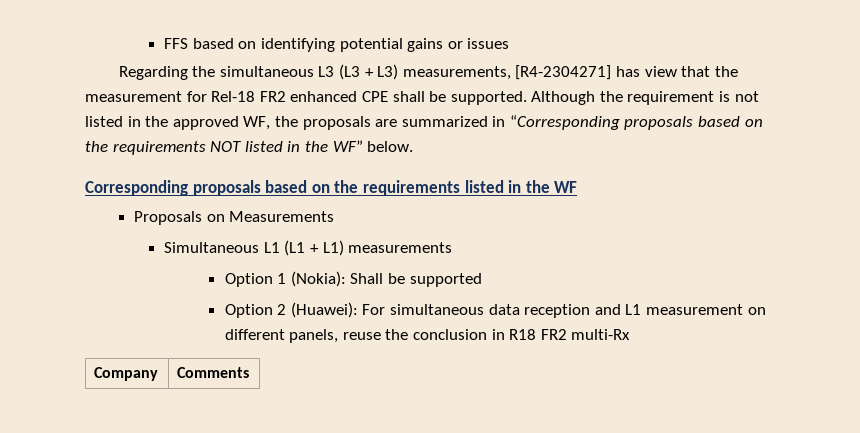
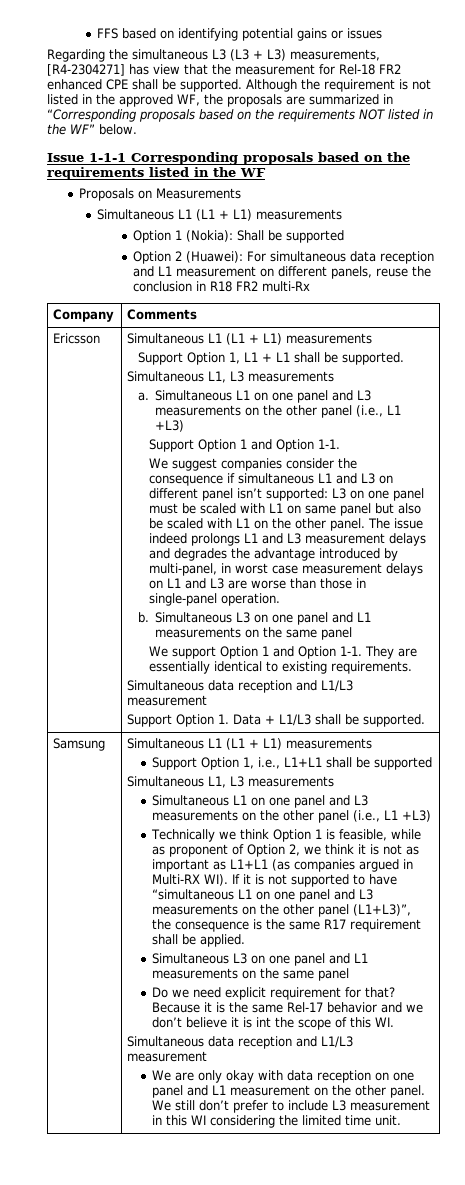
- Corresponding proposals based on the requirements listed in the WF
+ Issue 1-1-1 Corresponding proposals based on the requirements listed in the WF
+ Ericsson | Simultaneous L1 (L1 + L1) measurements
+ Support Option 1, L1 + L1 shall be supported.
+ Simultaneous L1, L3 measurements
+ a. Simultaneous L1 on one panel and L3 measurements on the other panel (i.e., L1 +L3)
+ Support Option 1 and Option 1-1.
+ We suggest companies consider the consequence if simultaneous L1 and L3 on different panel isn’t supported: L3 on one panel must be scaled with L1 on same panel but also be scaled with L1 on the other panel. The issue indeed prolongs L1 and L3 measurement delays and degrades the advantage introduced by multi-panel, in worst case measurement delays on L1 and L3 are worse than those in single-panel operation.
+ b. Simultaneous L3 on one panel and L1 measurements on the same panel
+ We support Option 1 and Option 1-1. They are essentially identical to existing requirements.
+ Simultaneous data reception and L1/L3 measurement
+ Support Option 1. Data + L1/L3 shall be supported.
+ Samsung | Simultaneous L1 (L1 + L1) measurements
+ Support Option 1, i.e., L1+L1 shall be supported
+ Simultaneous L1, L3 measurements
+ Simultaneous L1 on one panel and L3 measurements on the other panel (i.e., L1 +L3)
+ Technically we think Option 1 is feasible, while as proponent of Option 2, we think it is not as important as L1+L1 (as companies argued in Multi-RX WI). If it is not supported to have “simultaneous L1 on one panel and L3 measurements on the other panel (L1+L3)”, the consequence is the same R17 requirement shall be applied.
+ Simultaneous L3 on one panel and L1 measurements on the same panel
+ Do we need explicit requirement for that? Because it is the same Rel-17 behavior and we don’t believe it is int the scope of this WI.
+ Simultaneous data reception and L1/L3 measurement
+ We are only okay with data reception on one panel and L1 measurement on the other panel. We still don’t prefer to include L3 measurement in this WI considering the limited time unit.

